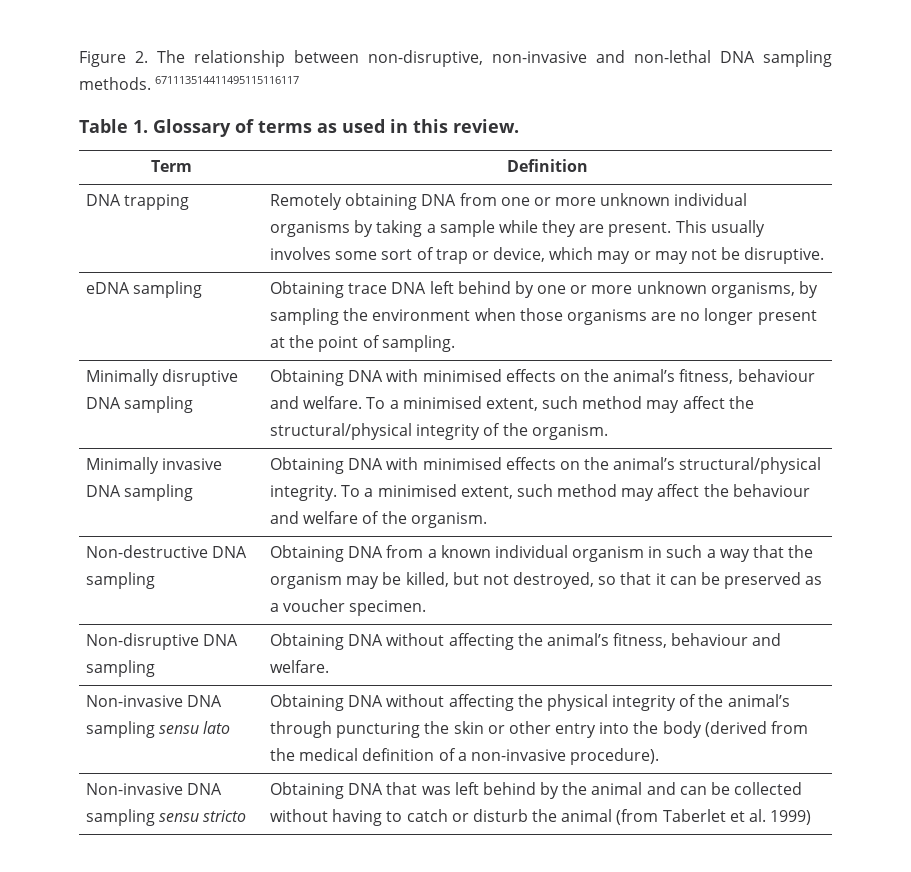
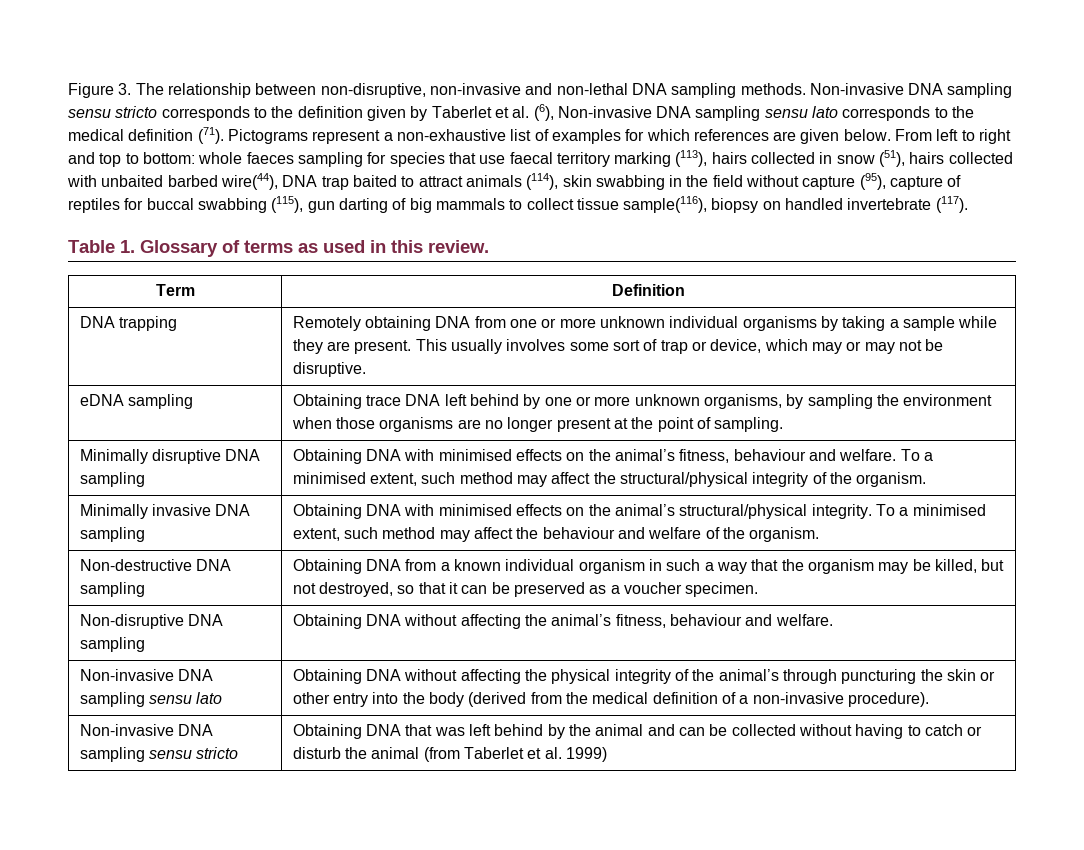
- Figure 2. The relationship between non-disruptive, non-invasive and non-lethal DNA sampling methods.
+ Figure 3. The relationship between non-disruptive, non-invasive and non-lethal DNA sampling methods.
- 671113514411495115116117
+ Non-invasive DNA sampling sensu stricto corresponds to the definition given by Taberlet et al. (6), Non-invasive DNA sampling sensu lato corresponds to the medical definition (71). Pictograms represent a non-exhaustive list of examples for which references are given below. From left to right and top to bottom: whole faeces sampling for species that use faecal territory marking (113), hairs collected in snow (51), hairs collected with unbaited barbed wire(44), DNA trap baited to attract animals (114), skin swabbing in the field without capture (95), capture of reptiles for buccal swabbing (115), gun darting of big mammals to collect tissue sample(116), biopsy on handled invertebrate (117).

